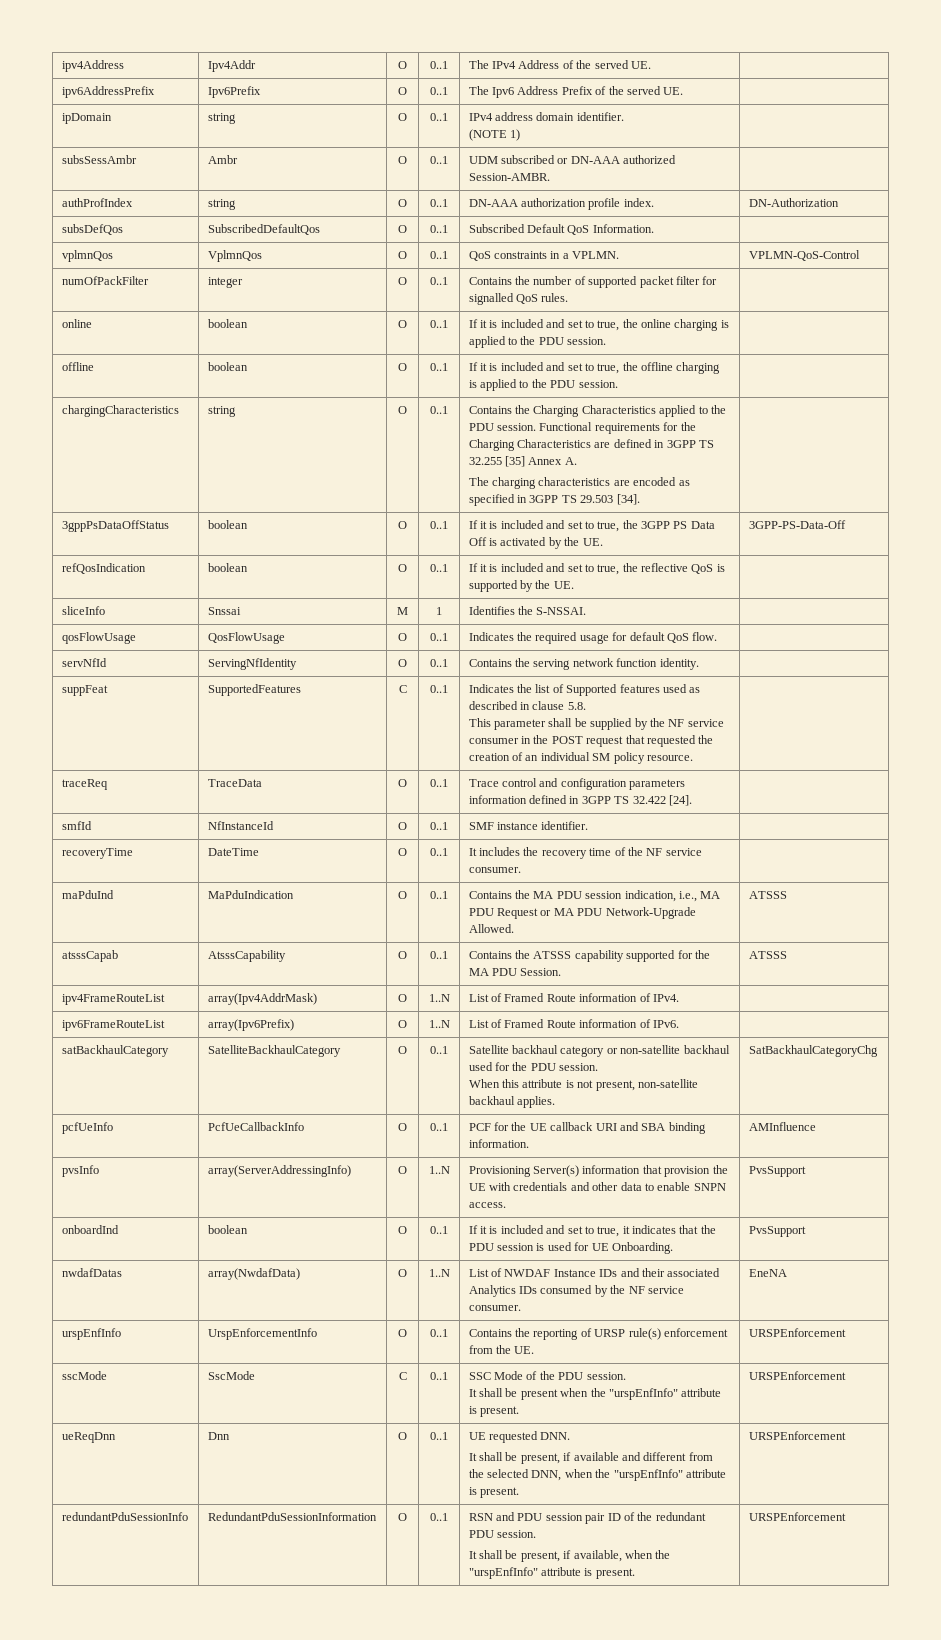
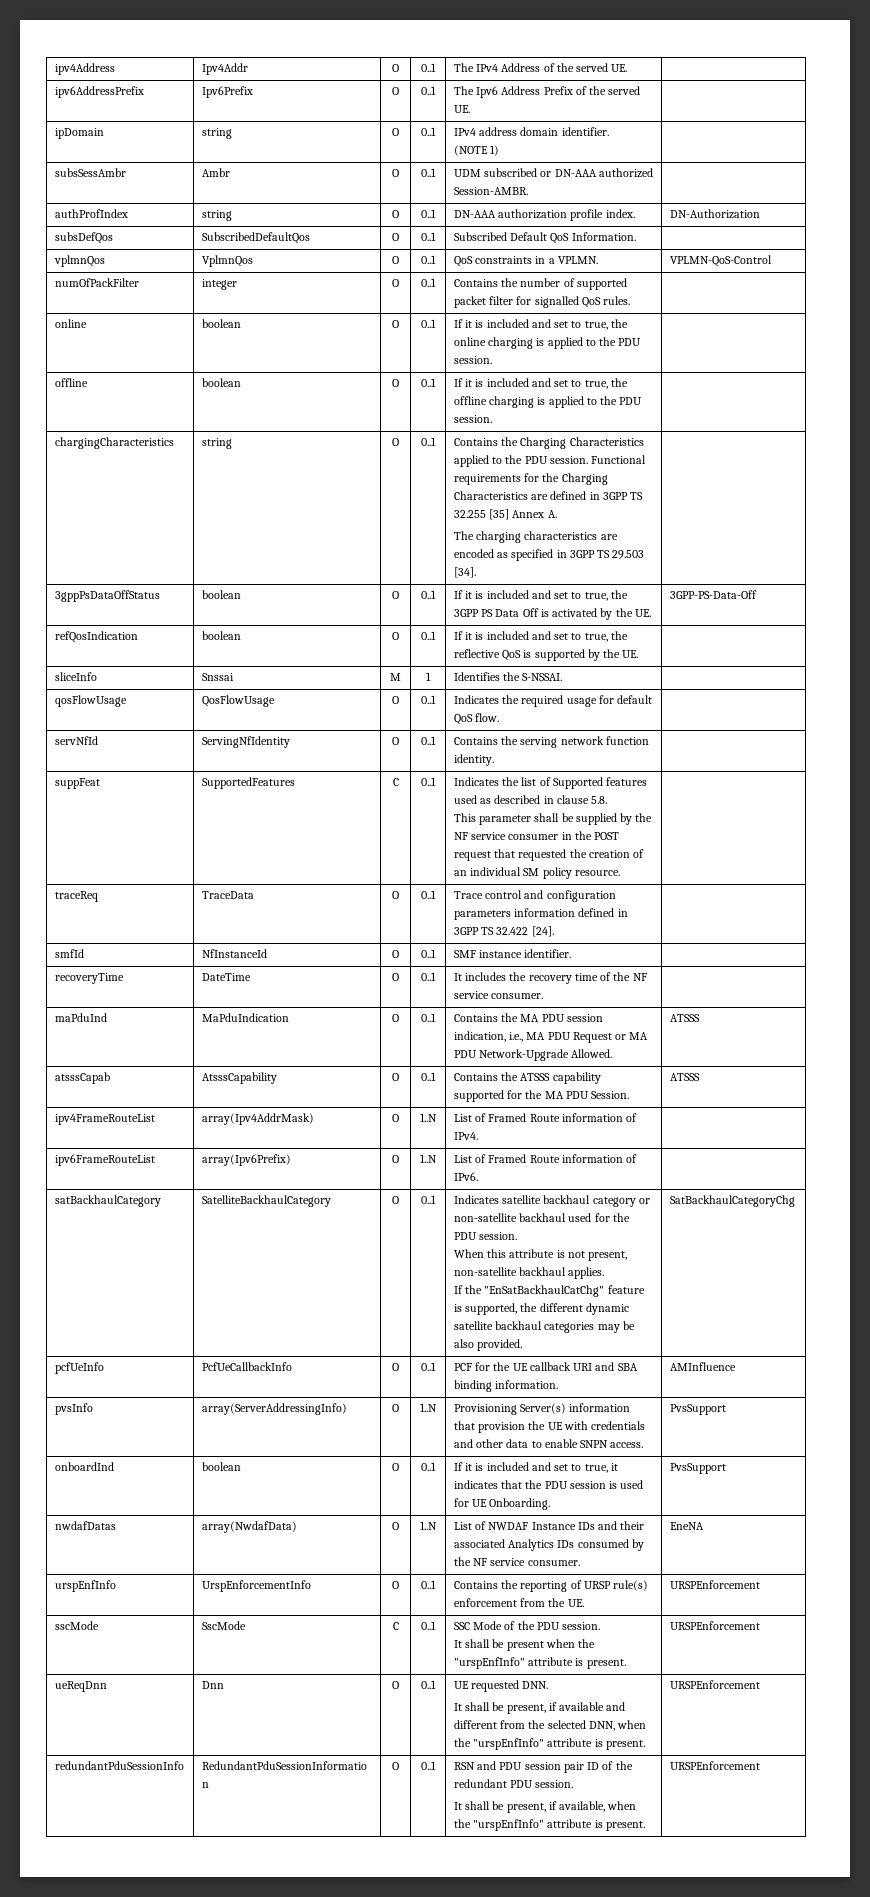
- Satellite backhaul category or non-satellite backhaul used for the PDU session.
+ Indicates satellite backhaul category or non-satellite backhaul used for the PDU session.
+ If the "EnSatBackhaulCatChg" feature is supported, the different dynamic satellite backhaul categories may be also provided.

